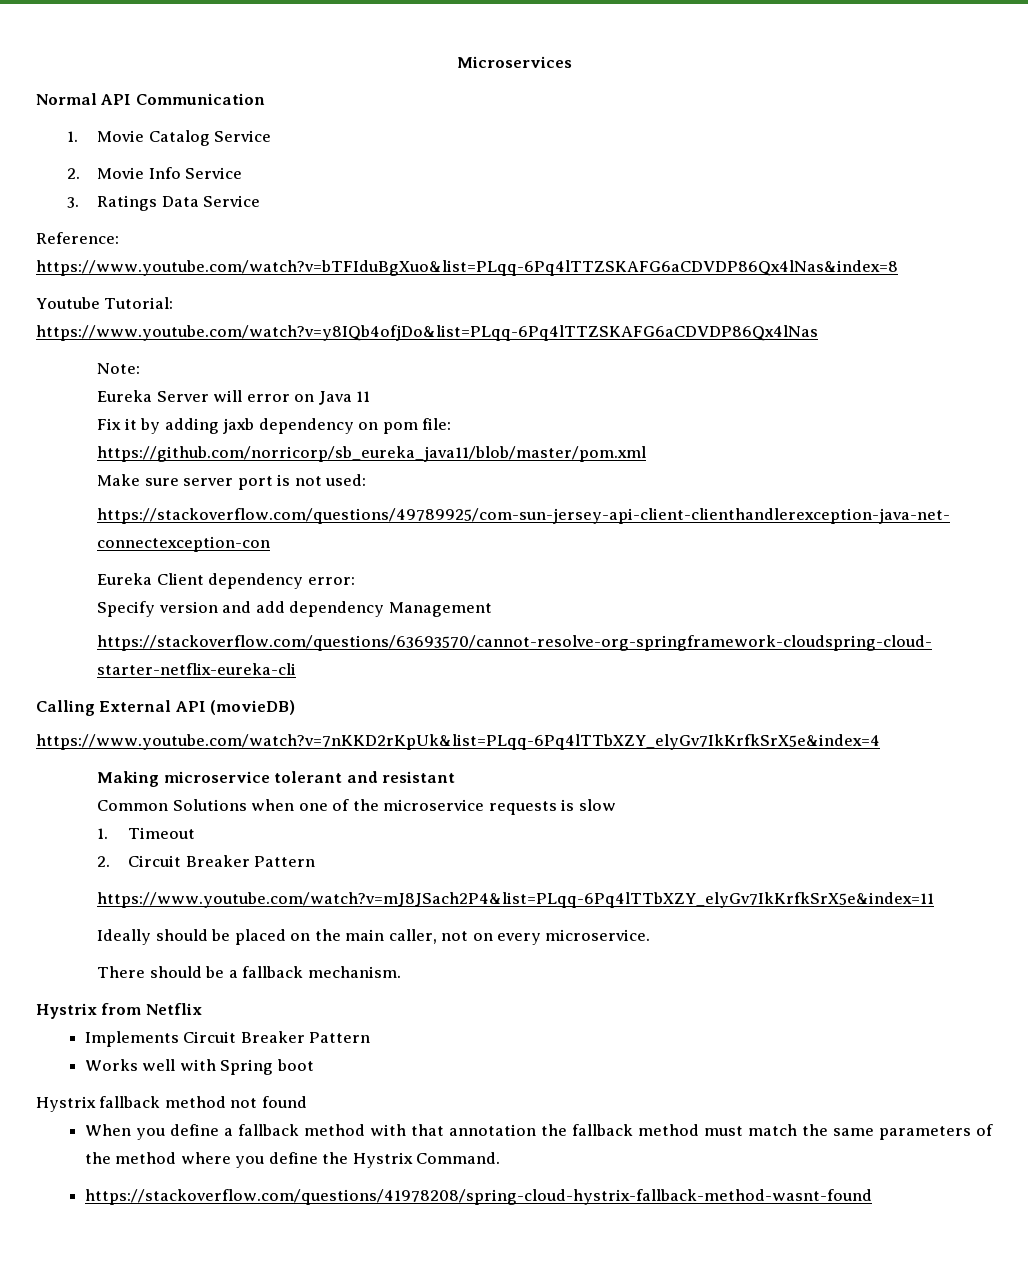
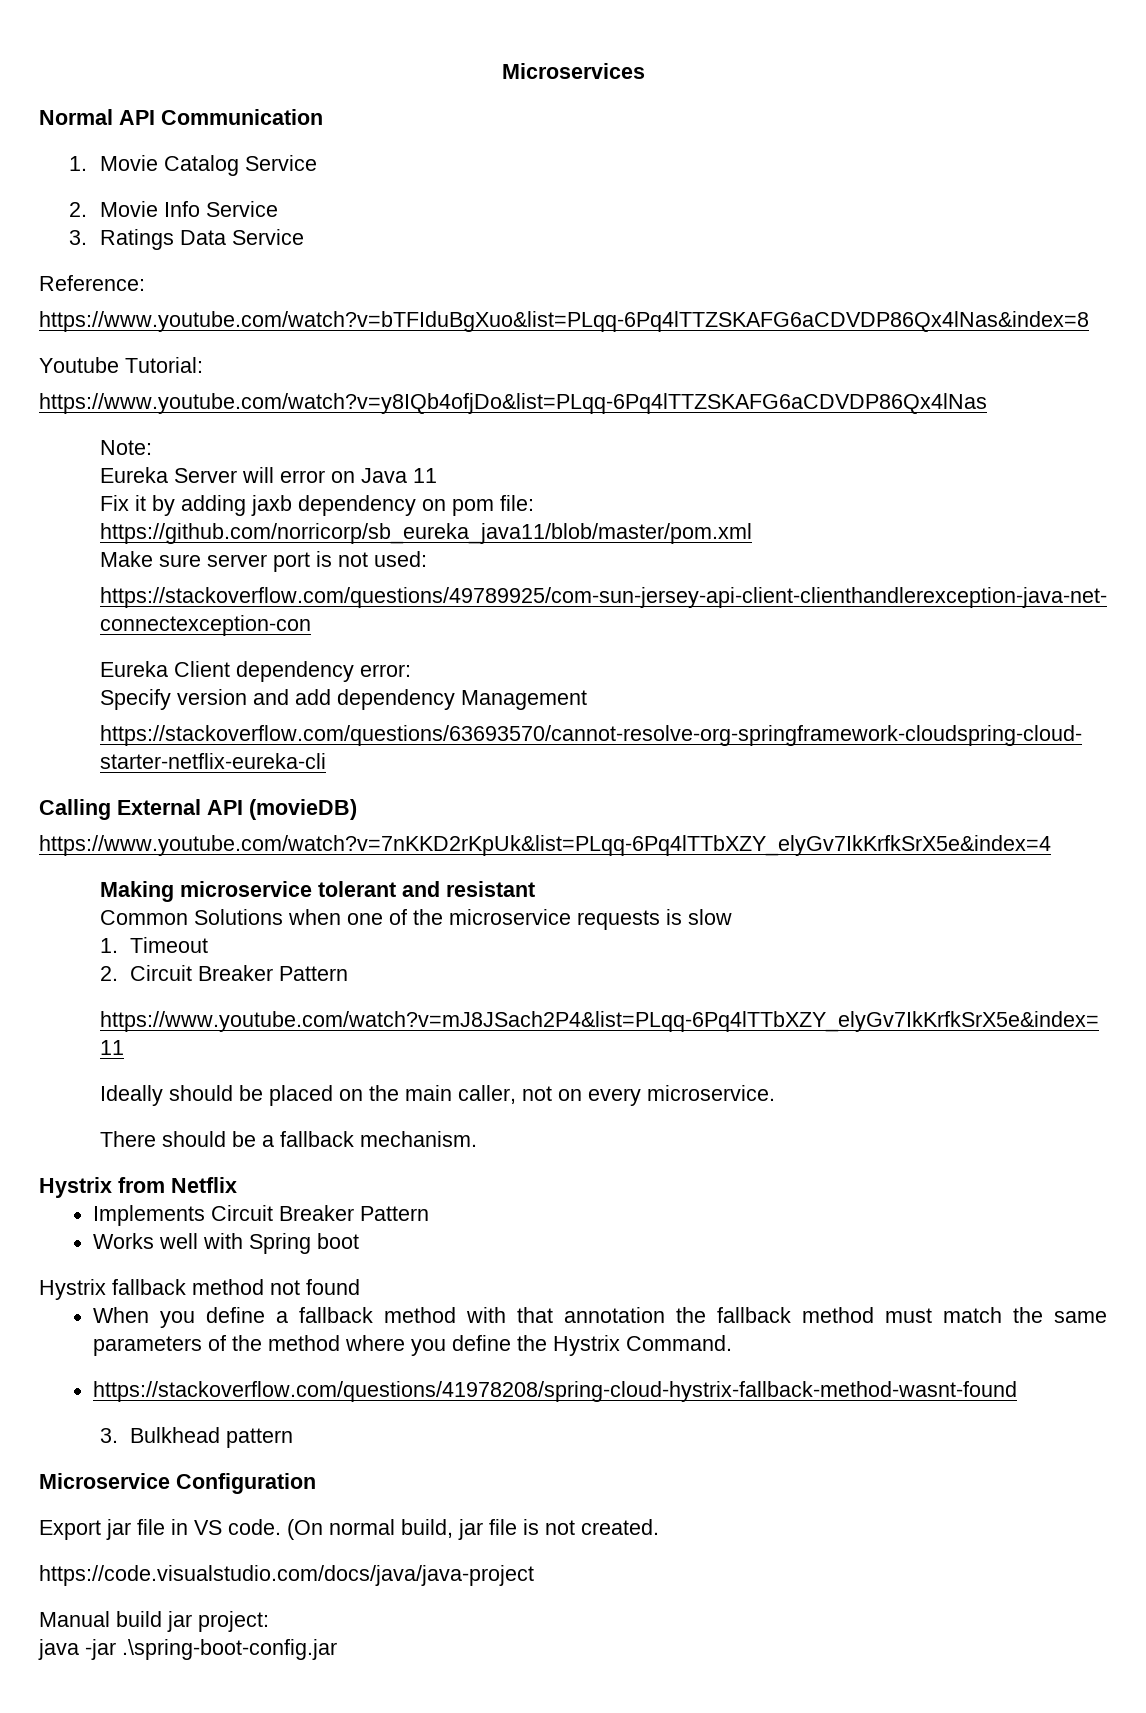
+ 3. Bulkhead pattern
+ Microservice Configuration
+ Export jar file in VS code. (On normal build, jar file is not created.
+ https://code.visualstudio.com/docs/java/java-project
+ Manual build jar project:
+ java -jar .\spring-boot-config.jar

